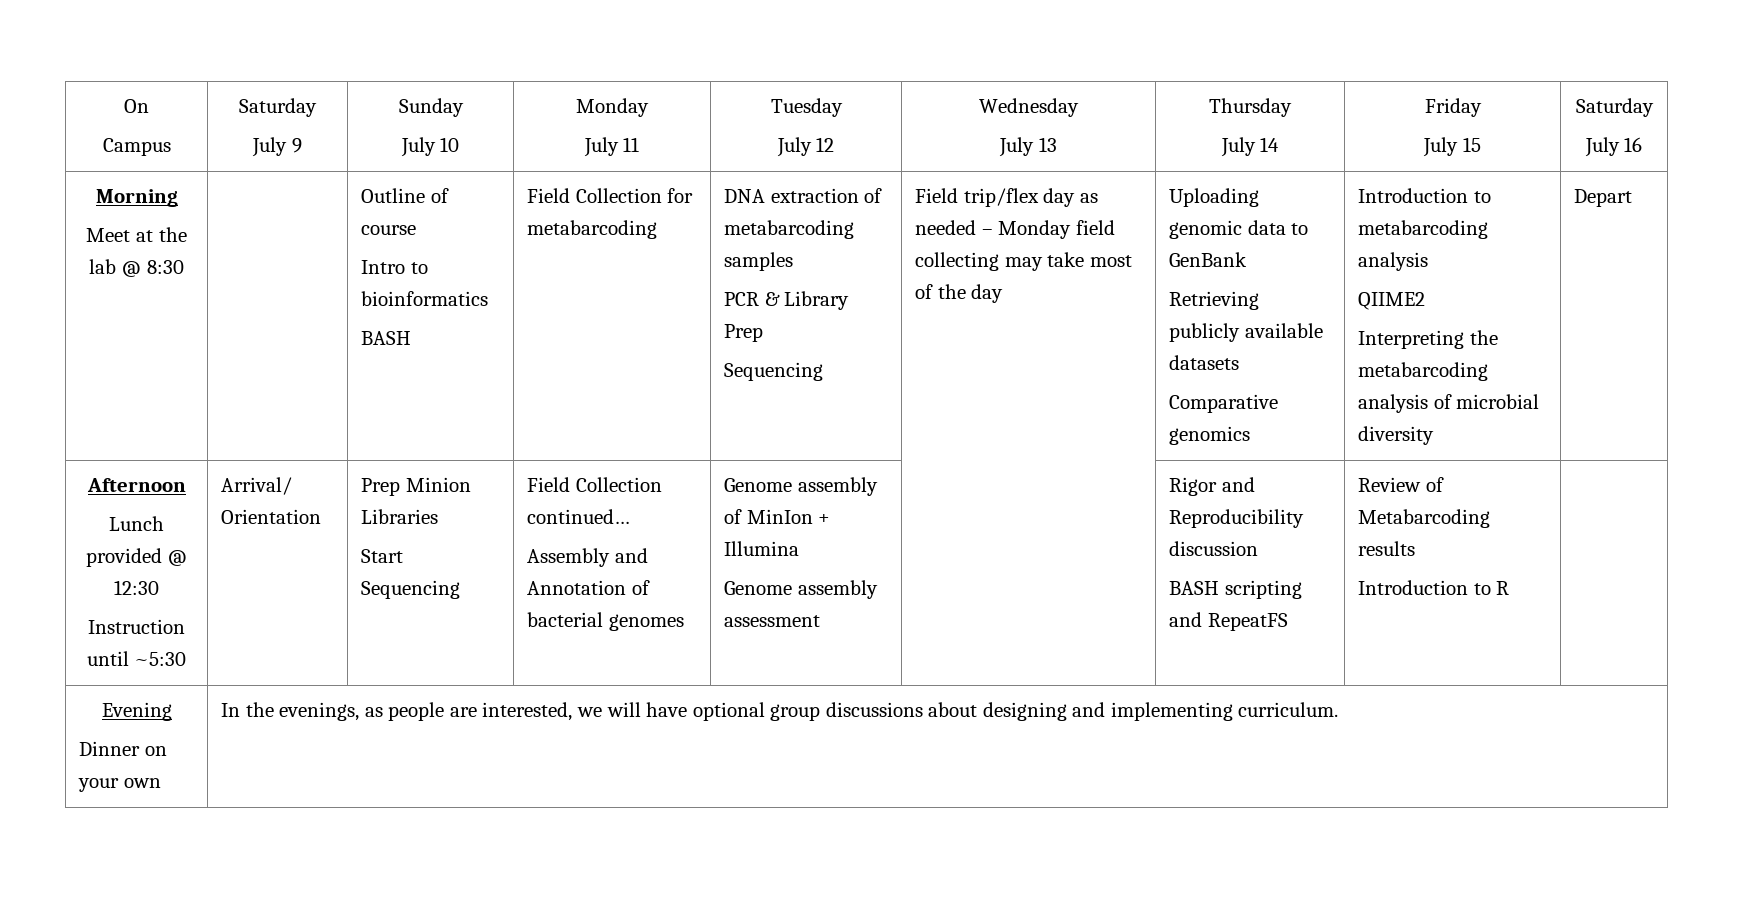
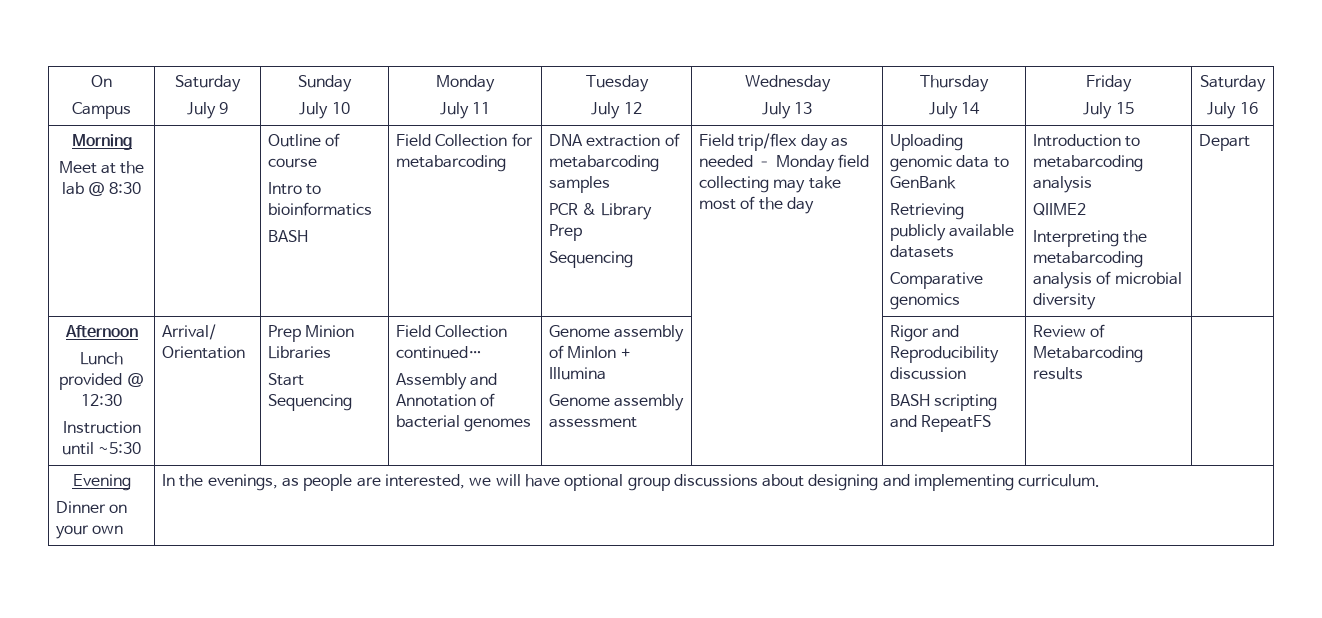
- Introduction to R

